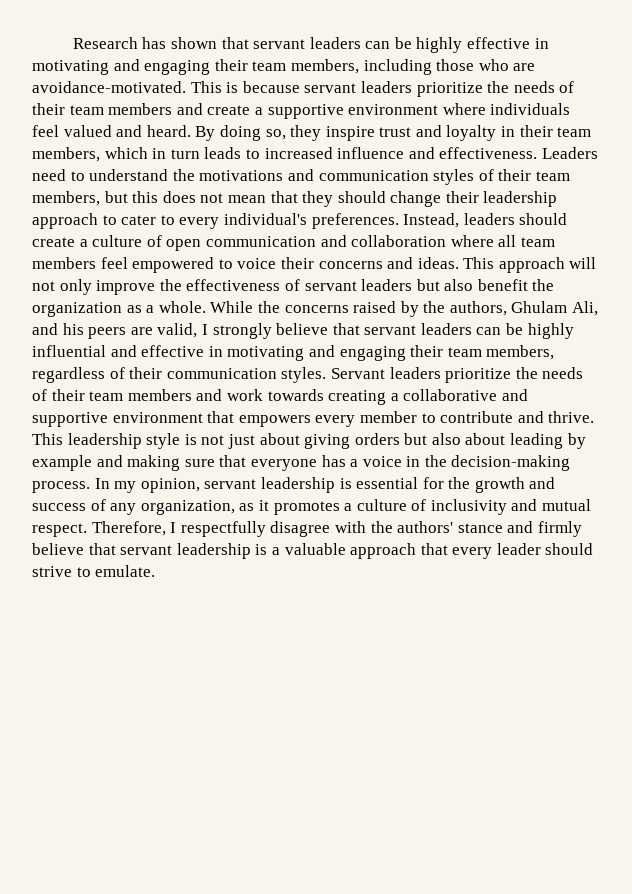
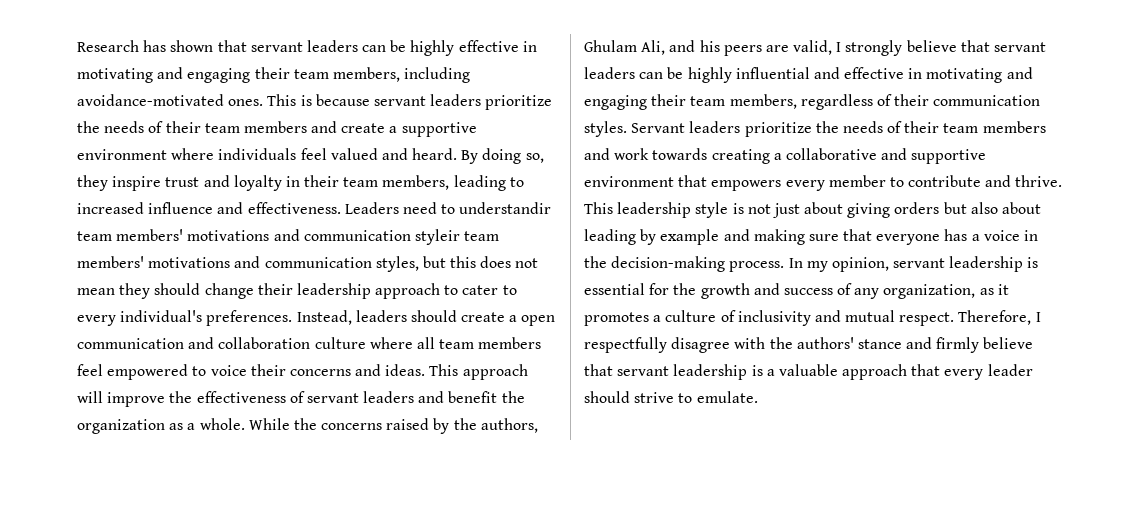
- Research has shown that servant leaders can be highly effective in motivating and engaging their team members, including those who are avoidance-motivated.
+ Research has shown that servant leaders can be highly effective in motivating and engaging their team members, including avoidance-motivated ones.
- By doing so, they inspire trust and loyalty in their team members, which in turn leads to increased influence and effectiveness.
+ By doing so, they inspire trust and loyalty in their team members, leading to increased influence and effectiveness.
- Leaders need to understand the motivations and communication styles of their team members, but this does not mean that they should change their leadership approach to cater to every individual's preferences.
+ Leaders need to understandir team members' motivations and communication styleir team members' motivations and communication styles, but this does not mean they should change their leadership approach to cater to every individual's preferences.
- Instead, leaders should create a culture of open communication and collaboration where all team members feel empowered to voice their concerns and ideas.
+ Instead, leaders should create a open communication and collaboration culture where all team members feel empowered to voice their concerns and ideas.
- This approach will not only improve the effectiveness of servant leaders but also benefit the organization as a whole.
+ This approach will improve the effectiveness of servant leaders and benefit the organization as a whole.

